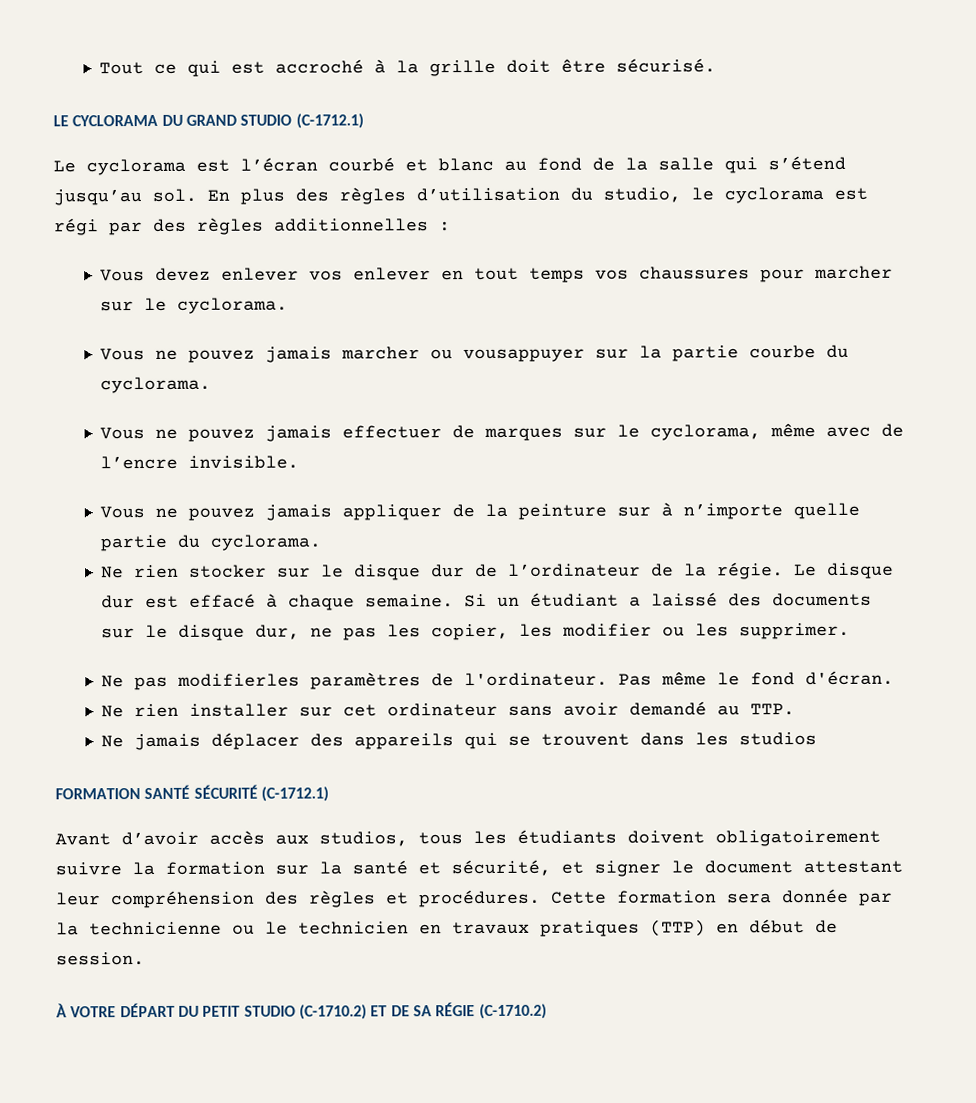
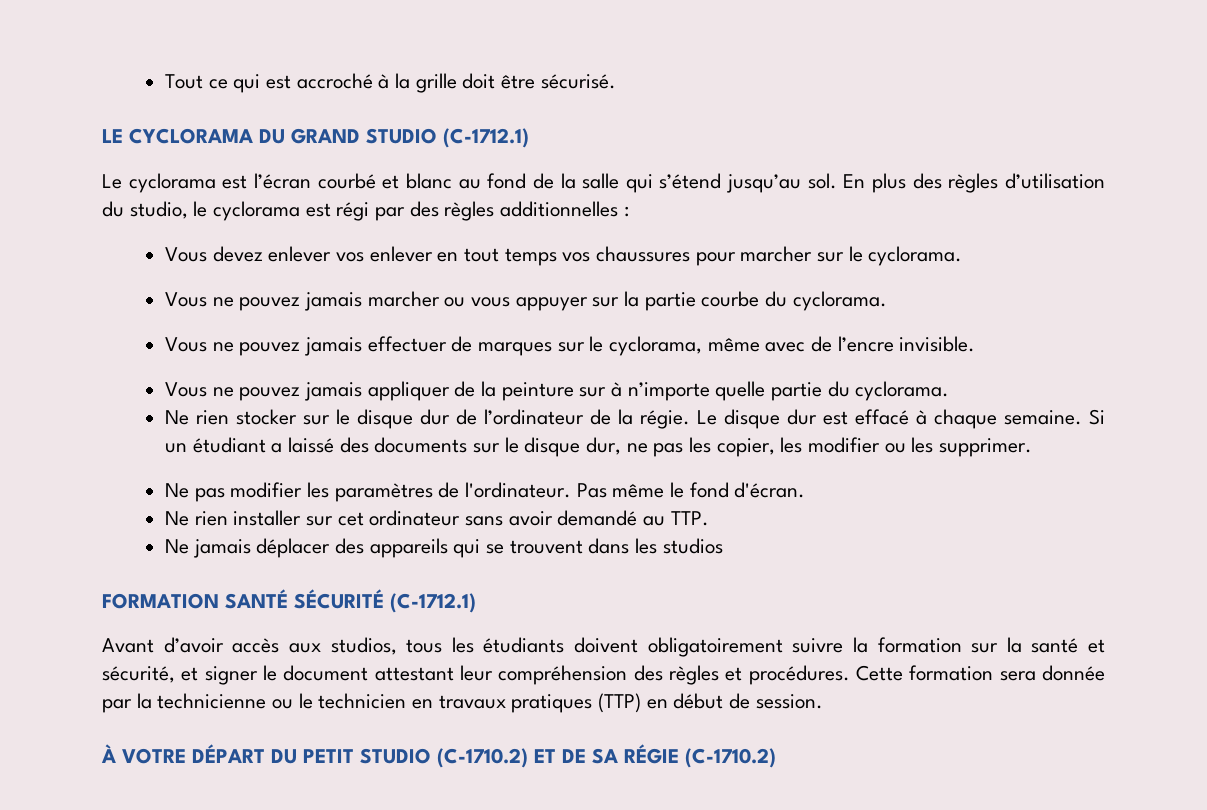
- Vous ne pouvez jamais marcher ou vousappuyer sur la partie courbe du cyclorama.
+ Vous ne pouvez jamais marcher ou vous appuyer sur la partie courbe du cyclorama.
- Ne pas modifierles paramètres de l'ordinateur.
+ Ne pas modifier les paramètres de l'ordinateur.

